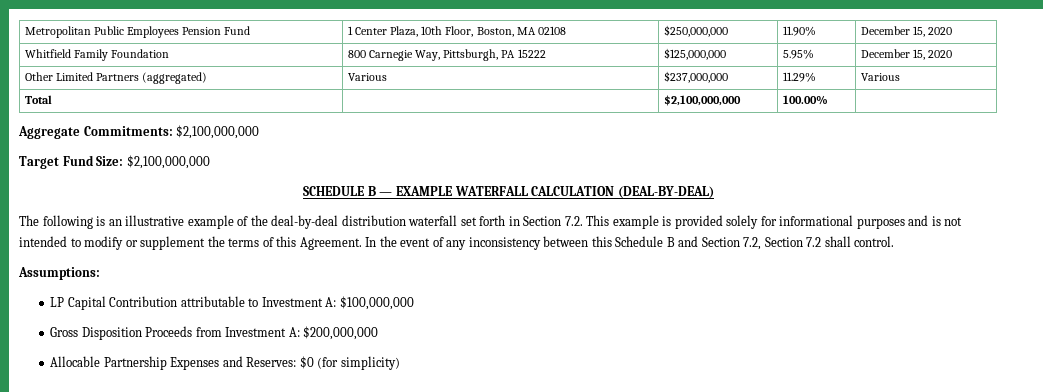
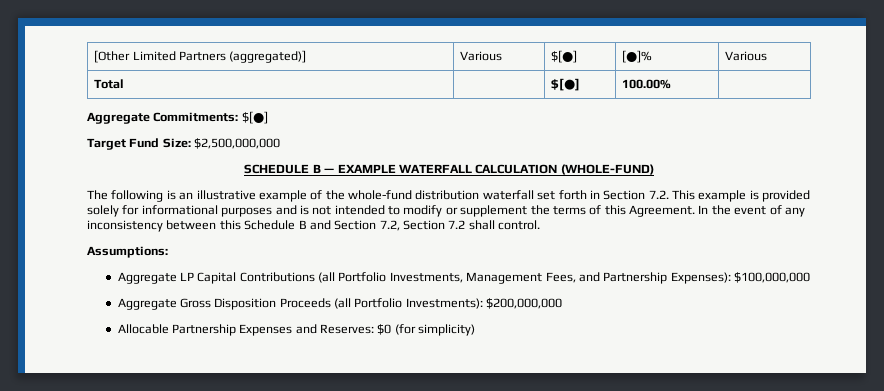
- Metropolitan Public Employees Pension Fund | 1 Center Plaza, 10th Floor, Boston, MA 02108 | $250,000,000 | 11.90% | December 15, 2020
- Whitfield Family Foundation | 800 Carnegie Way, Pittsburgh, PA 15222 | $125,000,000 | 5.95% | December 15, 2020
- Other Limited Partners (aggregated) | Various | $237,000,000 | 11.29% | Various
+ [Other Limited Partners (aggregated)] | Various | $[●] | [●]% | Various
- Total | | $2,100,000,000 | 100.00% |
+ Total | | $[●] | 100.00% |
- Aggregate Commitments: $2,100,000,000
+ Aggregate Commitments: $[●]
- Target Fund Size: $2,100,000,000
+ Target Fund Size: $2,500,000,000
- SCHEDULE B — EXAMPLE WATERFALL CALCULATION (DEAL-BY-DEAL)
+ SCHEDULE B — EXAMPLE WATERFALL CALCULATION (WHOLE-FUND)
- The following is an illustrative example of the deal-by-deal distribution waterfall set forth in Section 7.2. This example is provided solely for informational purposes and is not intended to modify or supplement the terms of this Agreement.
+ The following is an illustrative example of the whole-fund distribution waterfall set forth in Section 7.2. This example is provided solely for informational purposes and is not intended to modify or supplement the terms of this Agreement.
- LP Capital Contribution attributable to Investment A: $100,000,000
+ Aggregate LP Capital Contributions (all Portfolio Investments, Management Fees, and Partnership Expenses): $100,000,000
- Gross Disposition Proceeds from Investment A: $200,000,000
+ Aggregate Gross Disposition Proceeds (all Portfolio Investments): $200,000,000

